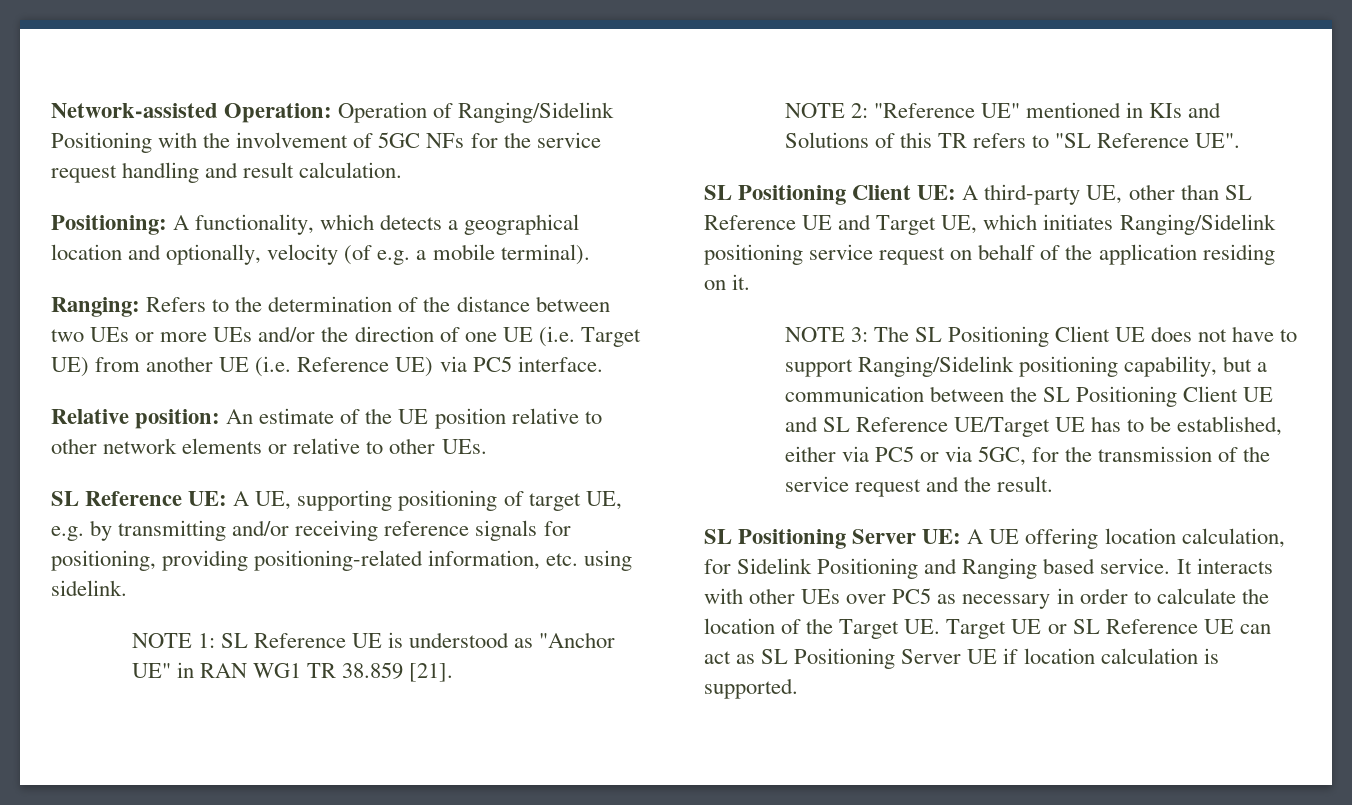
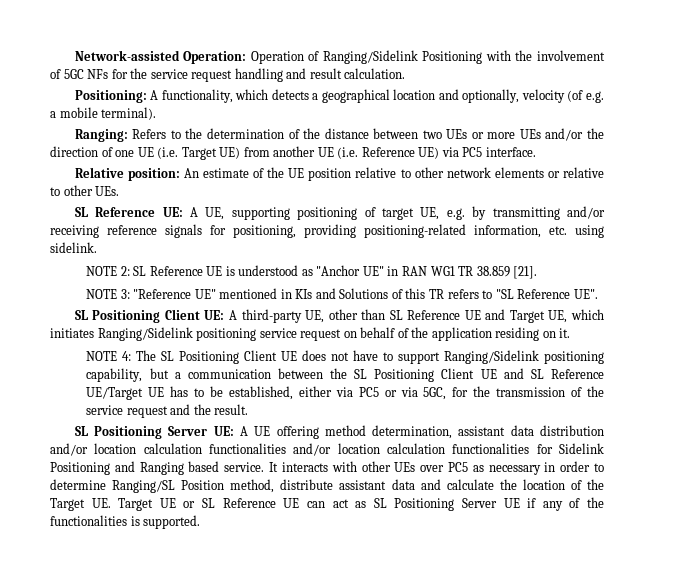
- NOTE 1: SL Reference UE is understood as "Anchor UE" in RAN WG1 TR 38.859 [21].
+ NOTE 2: SL Reference UE is understood as "Anchor UE" in RAN WG1 TR 38.859 [21].
- NOTE 2: "Reference UE" mentioned in KIs and Solutions of this TR refers to "SL Reference UE".
+ NOTE 3: "Reference UE" mentioned in KIs and Solutions of this TR refers to "SL Reference UE".
- NOTE 3: The SL Positioning Client UE does not have to support Ranging/Sidelink positioning capability, but a communication between the SL Positioning Client UE and SL Reference UE/Target UE has to be established, either via PC5 or via 5GC, for the transmission of the service request and the result.
+ NOTE 4: The SL Positioning Client UE does not have to support Ranging/Sidelink positioning capability, but a communication between the SL Positioning Client UE and SL Reference UE/Target UE has to be established, either via PC5 or via 5GC, for the transmission of the service request and the result.
- SL Positioning Server UE: A UE offering location calculation, for Sidelink Positioning and Ranging based service.
+ SL Positioning Server UE: A UE offering method determination, assistant data distribution and/or location calculation functionalities and/or location calculation functionalities for Sidelink Positioning and Ranging based service.
- It interacts with other UEs over PC5 as necessary in order to calculate the location of the Target UE. Target UE or SL Reference UE can act as SL Positioning Server UE if location calculation is supported.
+ It interacts with other UEs over PC5 as necessary in order to determine Ranging/SL Position method, distribute assistant data and calculate the location of the Target UE. Target UE or SL Reference UE can act as SL Positioning Server UE if any of the functionalities is supported.

